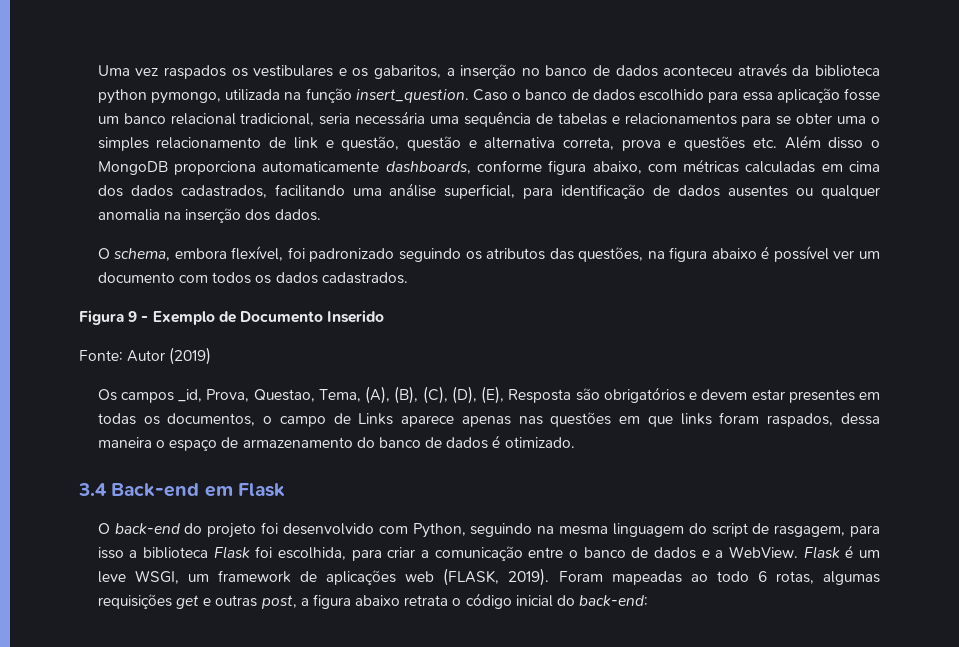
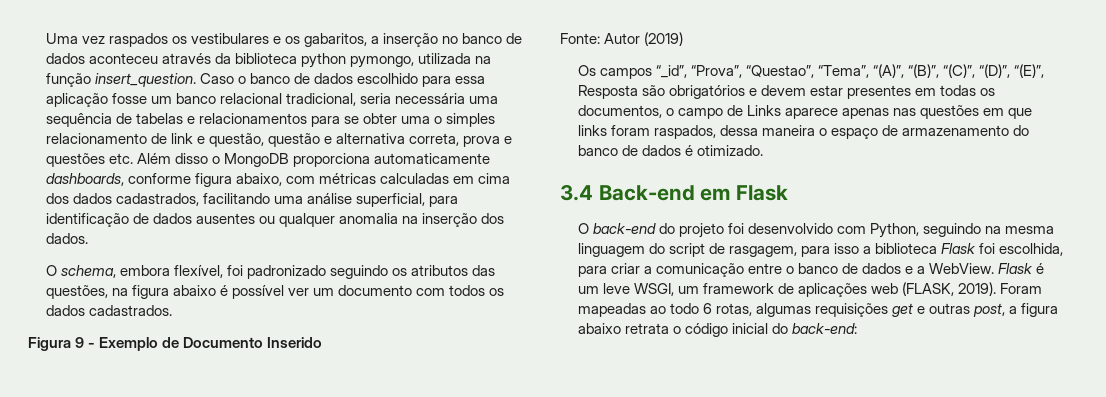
- Os campos _id, Prova, Questao, Tema, (A), (B), (C), (D), (E), Resposta são obrigatórios e devem estar presentes em todas os documentos, o campo de Links aparece apenas nas questões em que links foram raspados, dessa maneira o espaço de armazenamento do banco de dados é otimizado.
+ Os campos “_id”, “Prova”, “Questao”, “Tema”, “(A)”, “(B)”, “(C)”, “(D)”, “(E)”, Resposta são obrigatórios e devem estar presentes em todas os documentos, o campo de Links aparece apenas nas questões em que links foram raspados, dessa maneira o espaço de armazenamento do banco de dados é otimizado.

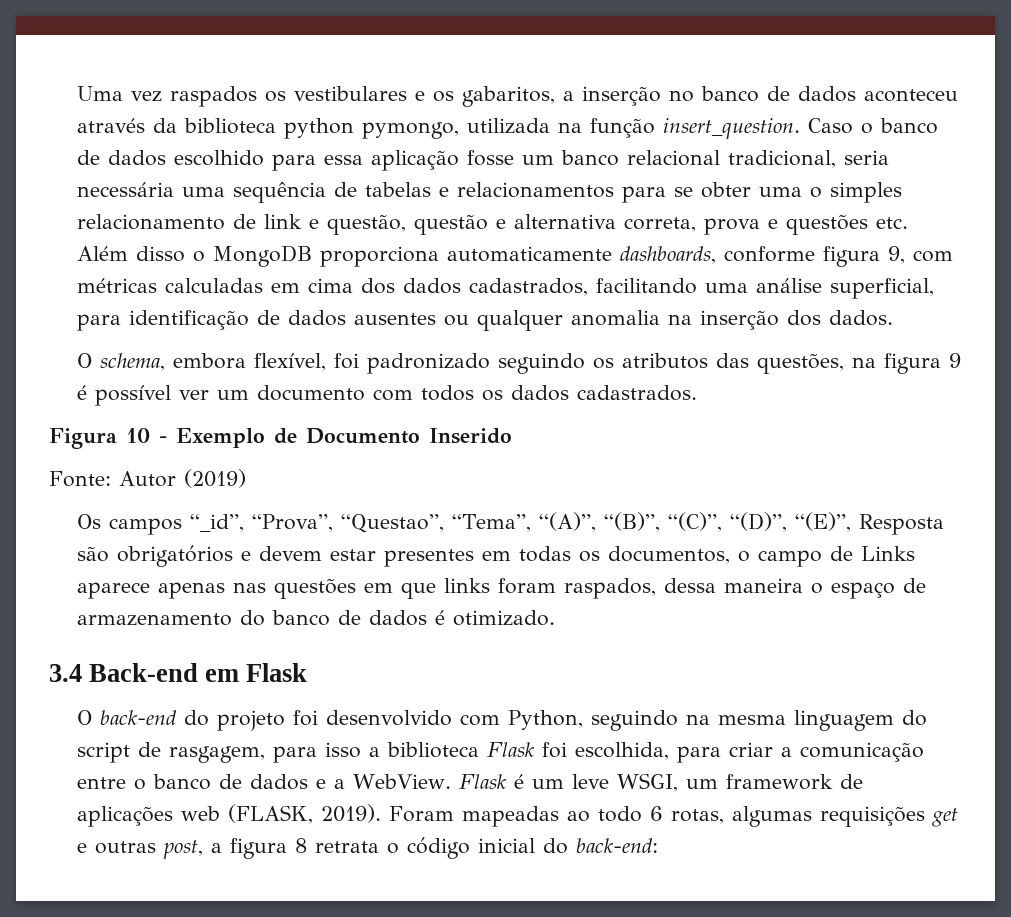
- Caso o banco de dados escolhido para essa aplicação fosse um banco relacional tradicional, seria necessária uma sequência de tabelas e relacionamentos para se obter uma o simples relacionamento de link e questão, questão e alternativa correta, prova e questões etc. Além disso o MongoDB proporciona automaticamente dashboards, conforme figura abaixo, com métricas calculadas em cima dos dados cadastrados, facilitando uma análise superficial, para identificação de dados ausentes ou qualquer anomalia na inserção dos dados.
+ Caso o banco de dados escolhido para essa aplicação fosse um banco relacional tradicional, seria necessária uma sequência de tabelas e relacionamentos para se obter uma o simples relacionamento de link e questão, questão e alternativa correta, prova e questões etc. Além disso o MongoDB proporciona automaticamente dashboards, conforme figura 9, com métricas calculadas em cima dos dados cadastrados, facilitando uma análise superficial, para identificação de dados ausentes ou qualquer anomalia na inserção dos dados.
- O schema, embora flexível, foi padronizado seguindo os atributos das questões, na figura abaixo é possível ver um documento com todos os dados cadastrados.
+ O schema, embora flexível, foi padronizado seguindo os atributos das questões, na figura 9 é possível ver um documento com todos os dados cadastrados.
- Figura 9 - Exemplo de Documento Inserido
+ Figura 10 - Exemplo de Documento Inserido
- Foram mapeadas ao todo 6 rotas, algumas requisições get e outras post, a figura abaixo retrata o código inicial do back-end:
+ Foram mapeadas ao todo 6 rotas, algumas requisições get e outras post, a figura 8 retrata o código inicial do back-end:

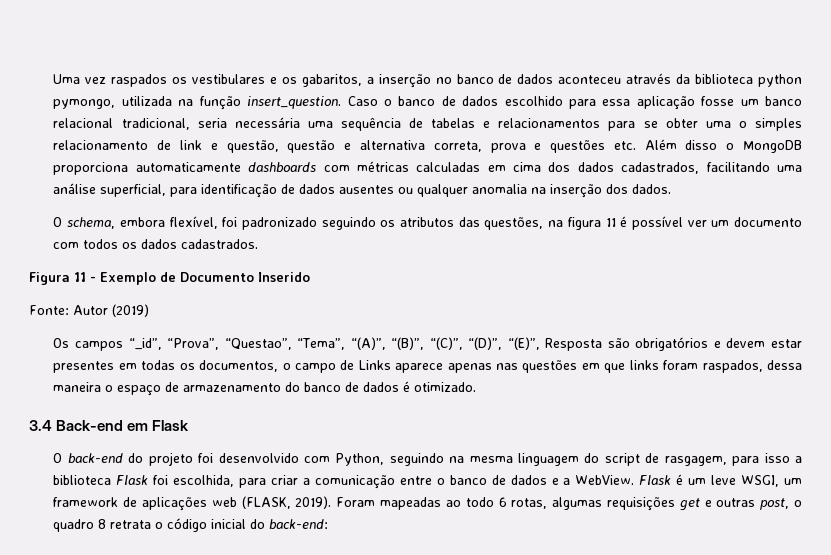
- Caso o banco de dados escolhido para essa aplicação fosse um banco relacional tradicional, seria necessária uma sequência de tabelas e relacionamentos para se obter uma o simples relacionamento de link e questão, questão e alternativa correta, prova e questões etc. Além disso o MongoDB proporciona automaticamente dashboards, conforme figura 9, com métricas calculadas em cima dos dados cadastrados, facilitando uma análise superficial, para identificação de dados ausentes ou qualquer anomalia na inserção dos dados.
+ Caso o banco de dados escolhido para essa aplicação fosse um banco relacional tradicional, seria necessária uma sequência de tabelas e relacionamentos para se obter uma o simples relacionamento de link e questão, questão e alternativa correta, prova e questões etc. Além disso o MongoDB proporciona automaticamente dashboards com métricas calculadas em cima dos dados cadastrados, facilitando uma análise superficial, para identificação de dados ausentes ou qualquer anomalia na inserção dos dados.
- O schema, embora flexível, foi padronizado seguindo os atributos das questões, na figura 9 é possível ver um documento com todos os dados cadastrados.
+ O schema, embora flexível, foi padronizado seguindo os atributos das questões, na figura 11 é possível ver um documento com todos os dados cadastrados.
- Figura 10 - Exemplo de Documento Inserido
+ Figura 11 - Exemplo de Documento Inserido
- Foram mapeadas ao todo 6 rotas, algumas requisições get e outras post, a figura 8 retrata o código inicial do back-end:
+ Foram mapeadas ao todo 6 rotas, algumas requisições get e outras post, o quadro 8 retrata o código inicial do back-end:

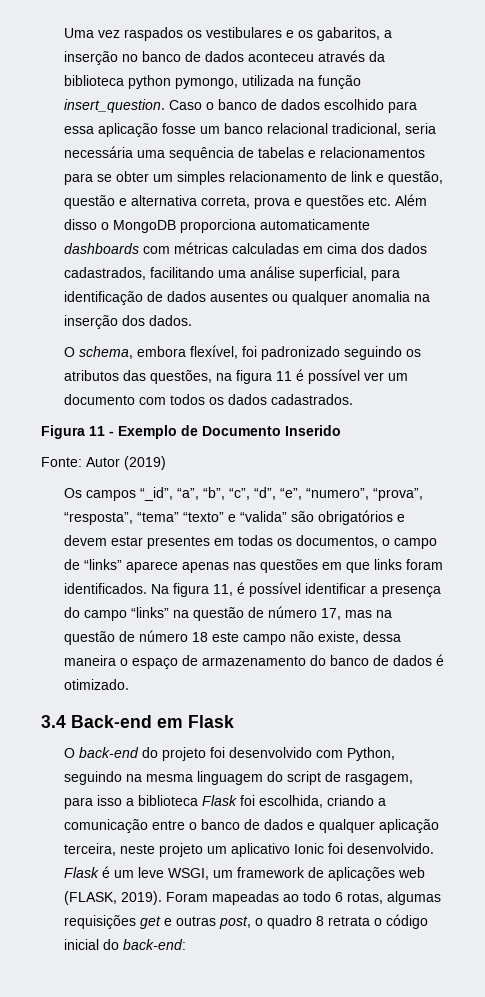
- Caso o banco de dados escolhido para essa aplicação fosse um banco relacional tradicional, seria necessária uma sequência de tabelas e relacionamentos para se obter uma o simples relacionamento de link e questão, questão e alternativa correta, prova e questões etc. Além disso o MongoDB proporciona automaticamente dashboards com métricas calculadas em cima dos dados cadastrados, facilitando uma análise superficial, para identificação de dados ausentes ou qualquer anomalia na inserção dos dados.
+ Caso o banco de dados escolhido para essa aplicação fosse um banco relacional tradicional, seria necessária uma sequência de tabelas e relacionamentos para se obter um simples relacionamento de link e questão, questão e alternativa correta, prova e questões etc. Além disso o MongoDB proporciona automaticamente dashboards com métricas calculadas em cima dos dados cadastrados, facilitando uma análise superficial, para identificação de dados ausentes ou qualquer anomalia na inserção dos dados.
- Os campos “_id”, “Prova”, “Questao”, “Tema”, “(A)”, “(B)”, “(C)”, “(D)”, “(E)”, Resposta são obrigatórios e devem estar presentes em todas os documentos, o campo de Links aparece apenas nas questões em que links foram raspados, dessa maneira o espaço de armazenamento do banco de dados é otimizado.
+ Os campos “_id”, “a”, “b”, “c”, “d”, “e”, “numero”, “prova”, “resposta”, “tema” “texto” e “valida” são obrigatórios e devem estar presentes em todas os documentos, o campo de “links” aparece apenas nas questões em que links foram identificados. Na figura 11, é possível identificar a presença do campo “links” na questão de número 17, mas na questão de número 18 este campo não existe, dessa maneira o espaço de armazenamento do banco de dados é otimizado.
- O back-end do projeto foi desenvolvido com Python, seguindo na mesma linguagem do script de rasgagem, para isso a biblioteca Flask foi escolhida, para criar a comunicação entre o banco de dados e a WebView.
+ O back-end do projeto foi desenvolvido com Python, seguindo na mesma linguagem do script de rasgagem, para isso a biblioteca Flask foi escolhida, criando a comunicação entre o banco de dados e qualquer aplicação terceira, neste projeto um aplicativo Ionic foi desenvolvido.

